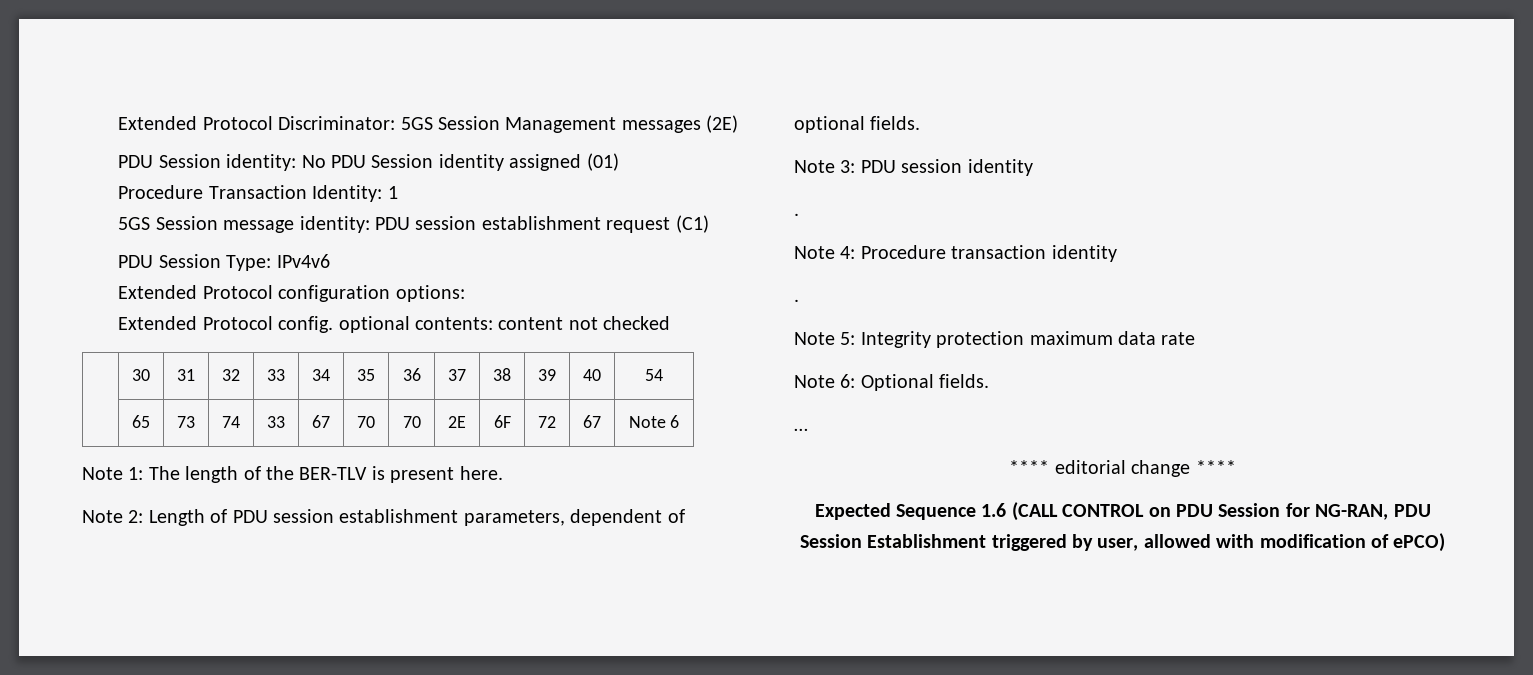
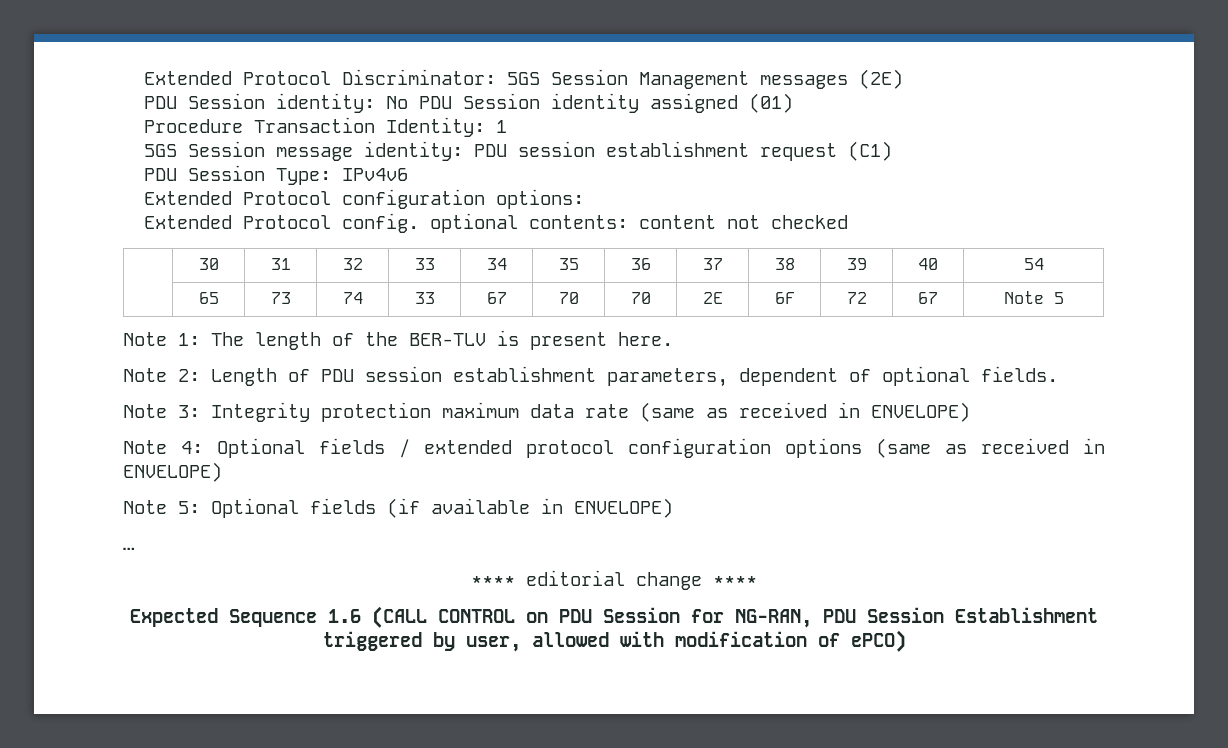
- | 65 | 73 | 74 | 33 | 67 | 70 | 70 | 2E | 6F | 72 | 67 | Note 6
+ | 65 | 73 | 74 | 33 | 67 | 70 | 70 | 2E | 6F | 72 | 67 | Note 5
- Note 3: PDU session identity
- .
- Note 4: Procedure transaction identity
- .
- Note 5: Integrity protection maximum data rate
- Note 6: Optional fields.
+ Note 3: Integrity protection maximum data rate (same as received in ENVELOPE)
+ Note 4: Optional fields / extended protocol configuration options (same as received in ENVELOPE)
+ Note 5: Optional fields (if available in ENVELOPE)

